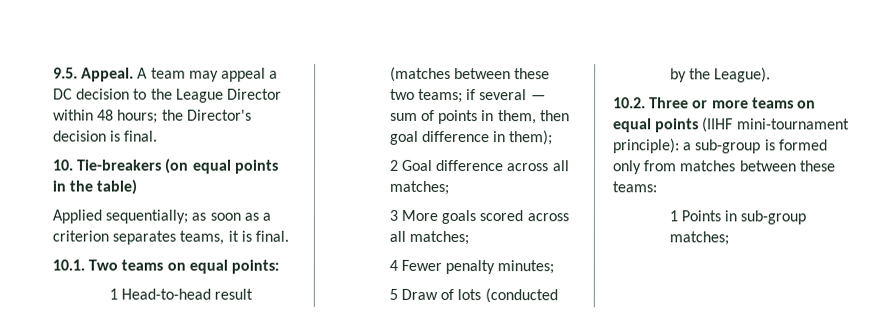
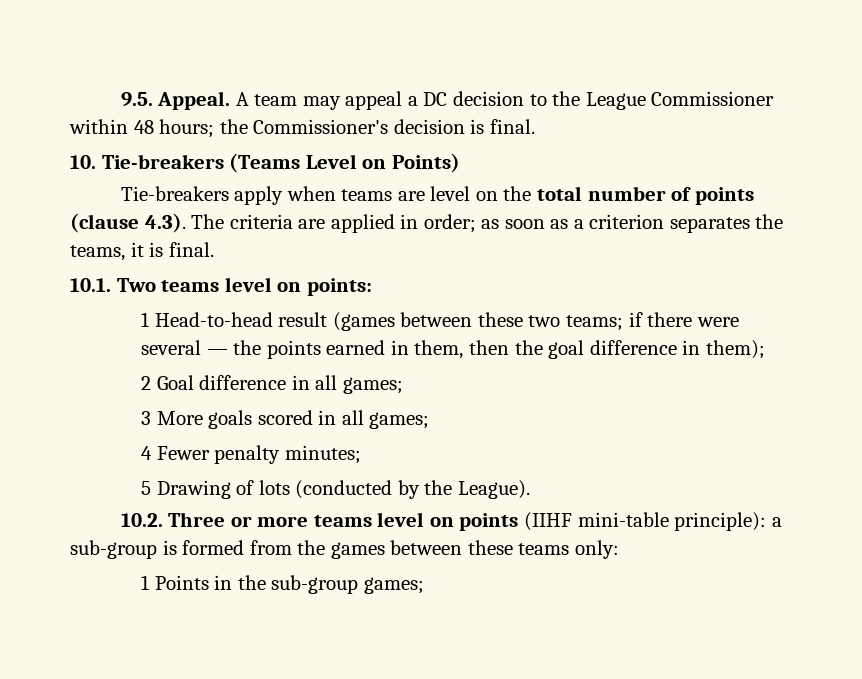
- A team may appeal a DC decision to the League Director within 48 hours; the Director's decision is final.
+ A team may appeal a DC decision to the League Commissioner within 48 hours; the Commissioner's decision is final.
- 10. Tie-breakers (on equal points in the table)
- Applied sequentially; as soon as a criterion separates teams, it is final.
+ 10. Tie-breakers (Teams Level on Points)
+ Tie-breakers apply when teams are level on the total number of points (clause 4.3). The criteria are applied in order; as soon as a criterion separates the teams, it is final.
- 10.1. Two teams on equal points:
+ 10.1. Two teams level on points:
- 1 Head-to-head result (matches between these two teams; if several — sum of points in them, then goal difference in them);
+ 1 Head-to-head result (games between these two teams; if there were several — the points earned in them, then the goal difference in them);
- 2 Goal difference across all matches;
+ 2 Goal difference in all games;
- 3 More goals scored across all matches;
+ 3 More goals scored in all games;
- 5 Draw of lots (conducted by the League).
+ 5 Drawing of lots (conducted by the League).
- 10.2. Three or more teams on equal points (IIHF mini-tournament principle): a sub-group is formed only from matches between these teams:
+ 10.2. Three or more teams level on points (IIHF mini-table principle): a sub-group is formed from the games between these teams only:
- 1 Points in sub-group matches;
+ 1 Points in the sub-group games;

